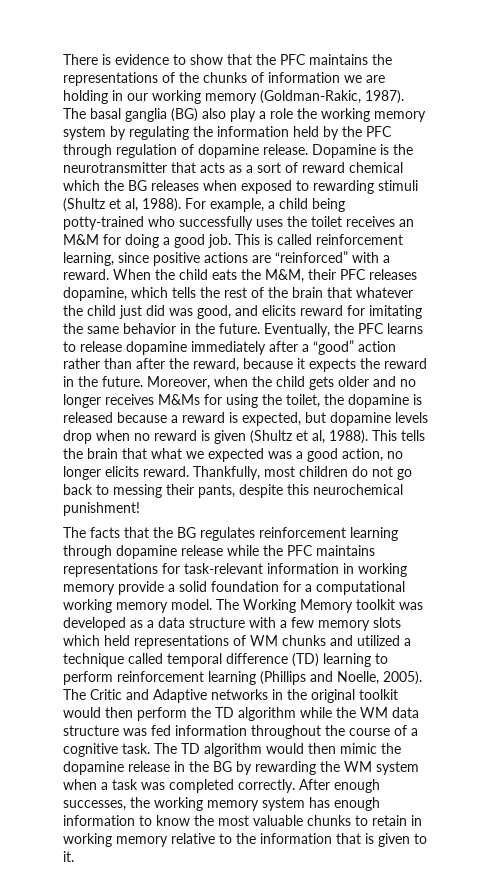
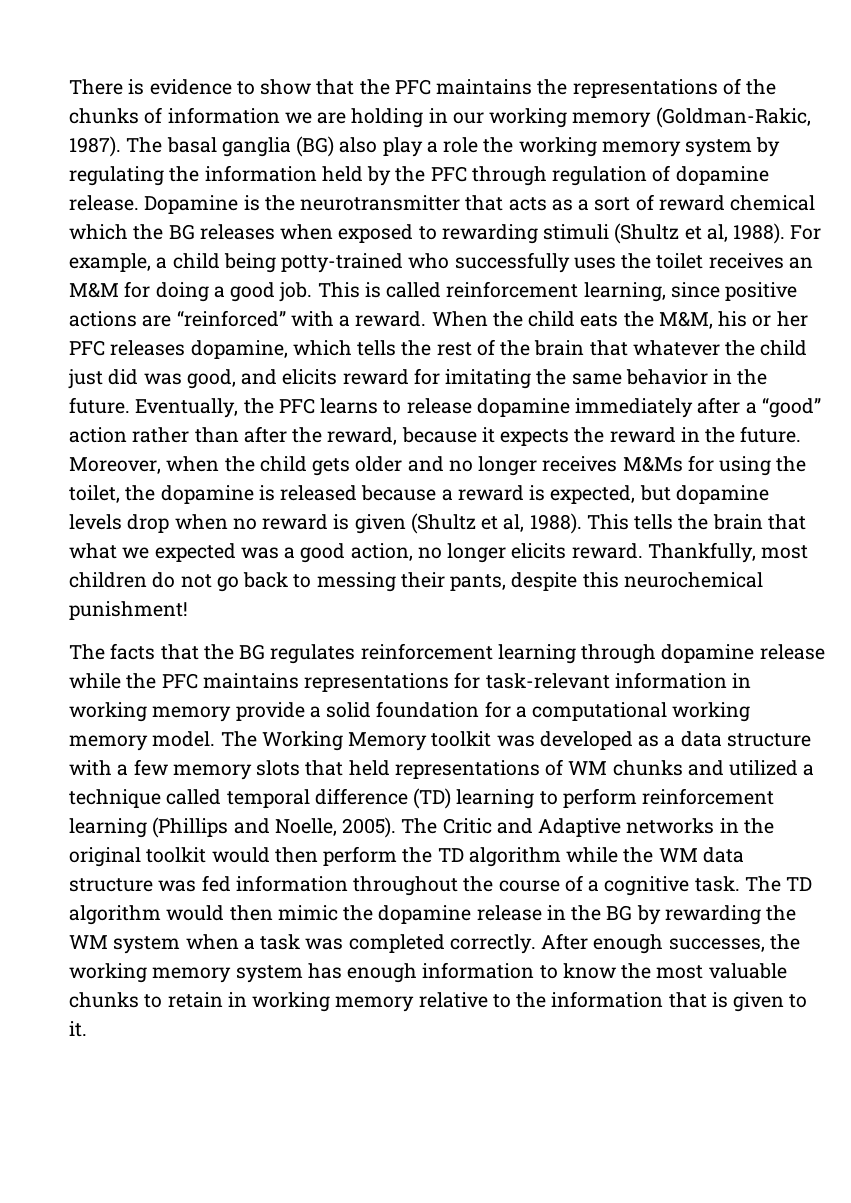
- When the child eats the M&M, their PFC releases dopamine, which tells the rest of the brain that whatever the child just did was good, and elicits reward for imitating the same behavior in the future.
+ When the child eats the M&M, his or her PFC releases dopamine, which tells the rest of the brain that whatever the child just did was good, and elicits reward for imitating the same behavior in the future.
- The Working Memory toolkit was developed as a data structure with a few memory slots which held representations of WM chunks and utilized a technique called temporal difference (TD) learning to perform reinforcement learning (Phillips and Noelle, 2005).
+ The Working Memory toolkit was developed as a data structure with a few memory slots that held representations of WM chunks and utilized a technique called temporal difference (TD) learning to perform reinforcement learning (Phillips and Noelle, 2005).

